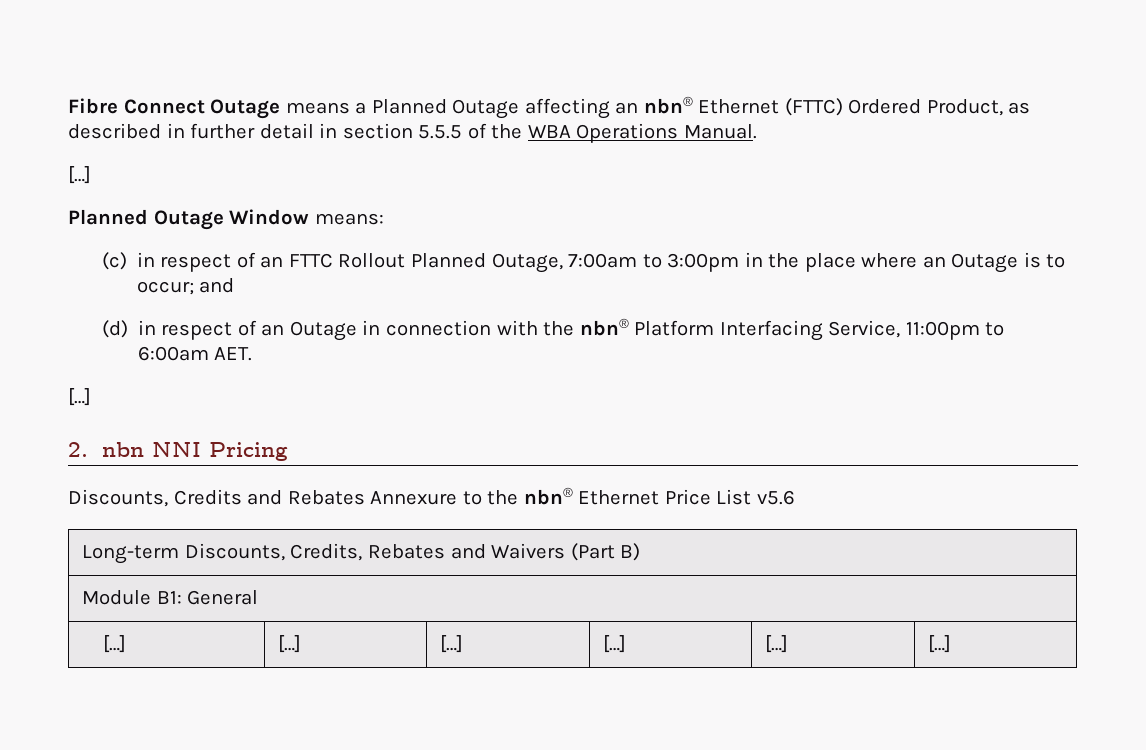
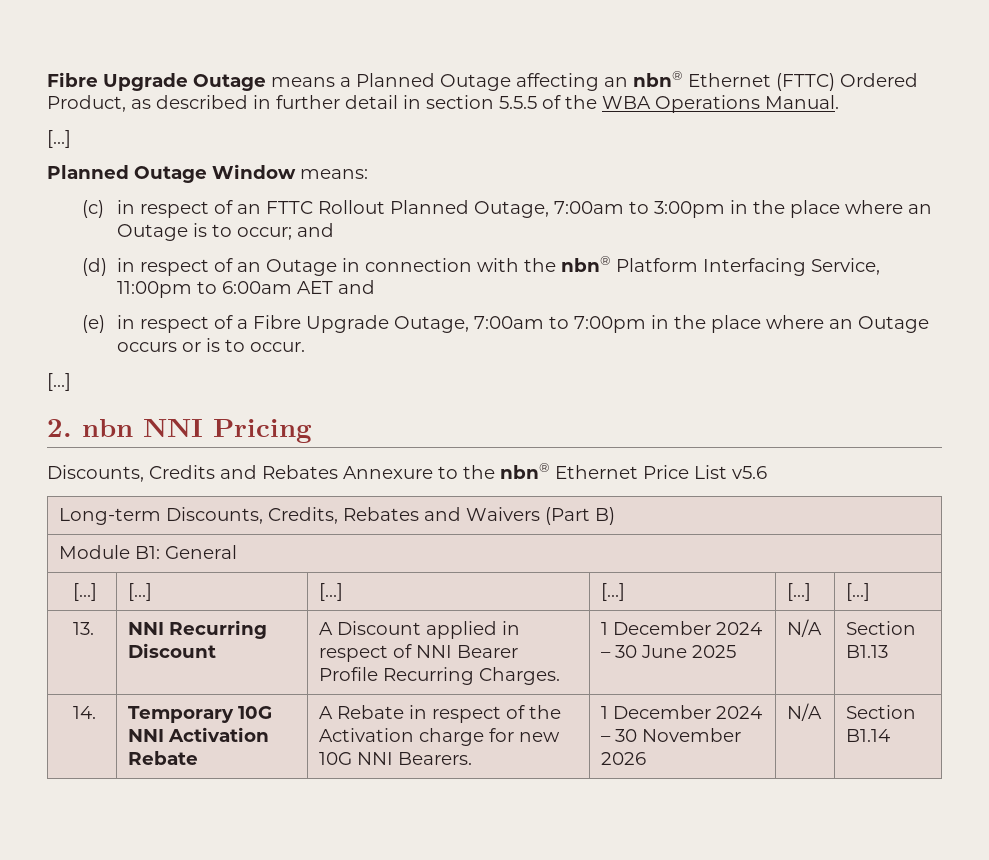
- Fibre Connect Outage means a Planned Outage affecting an nbn® Ethernet (FTTC) Ordered Product, as described in further detail in section 5.5.5 of the WBA Operations Manual.
+ Fibre Upgrade Outage means a Planned Outage affecting an nbn® Ethernet (FTTC) Ordered Product, as described in further detail in section 5.5.5 of the WBA Operations Manual.
- (d) in respect of an Outage in connection with the nbn® Platform Interfacing Service, 11:00pm to 6:00am AET.
+ (d) in respect of an Outage in connection with the nbn® Platform Interfacing Service, 11:00pm to 6:00am AET and
+ (e) in respect of a Fibre Upgrade Outage, 7:00am to 7:00pm in the place where an Outage occurs or is to occur.
+ 13. | NNI Recurring Discount | A Discount applied in respect of NNI Bearer Profile Recurring Charges. | 1 December 2024 – 30 June 2025 | N/A | Section B1.13
+ 14. | Temporary 10G NNI Activation Rebate | A Rebate in respect of the Activation charge for new 10G NNI Bearers. | 1 December 2024 – 30 November 2026 | N/A | Section B1.14

